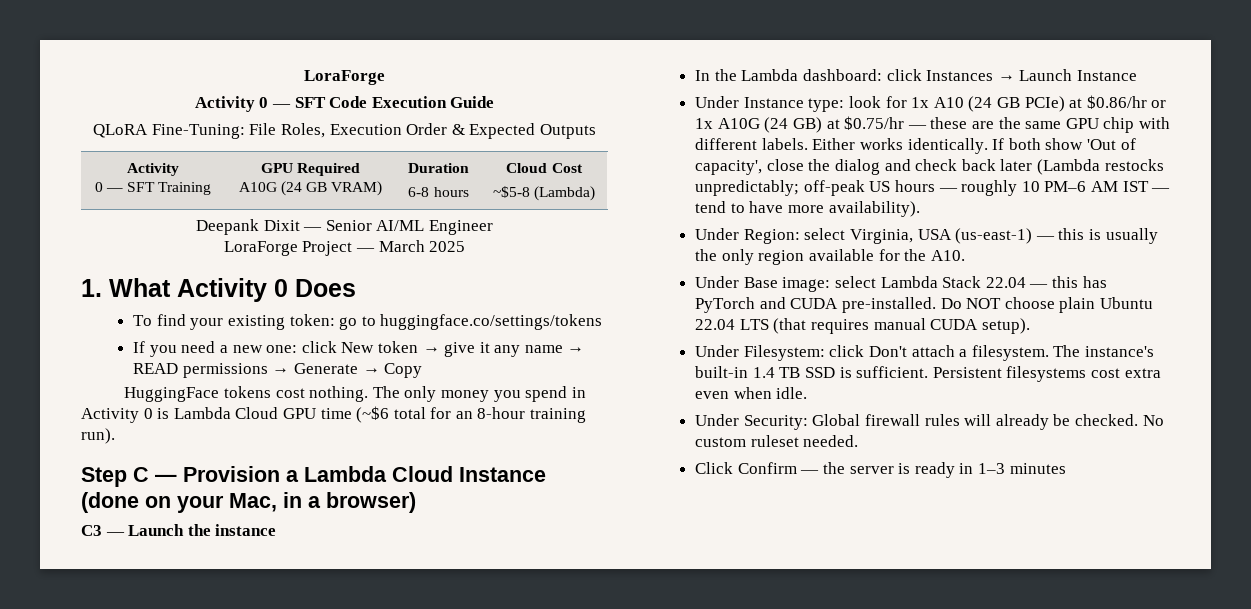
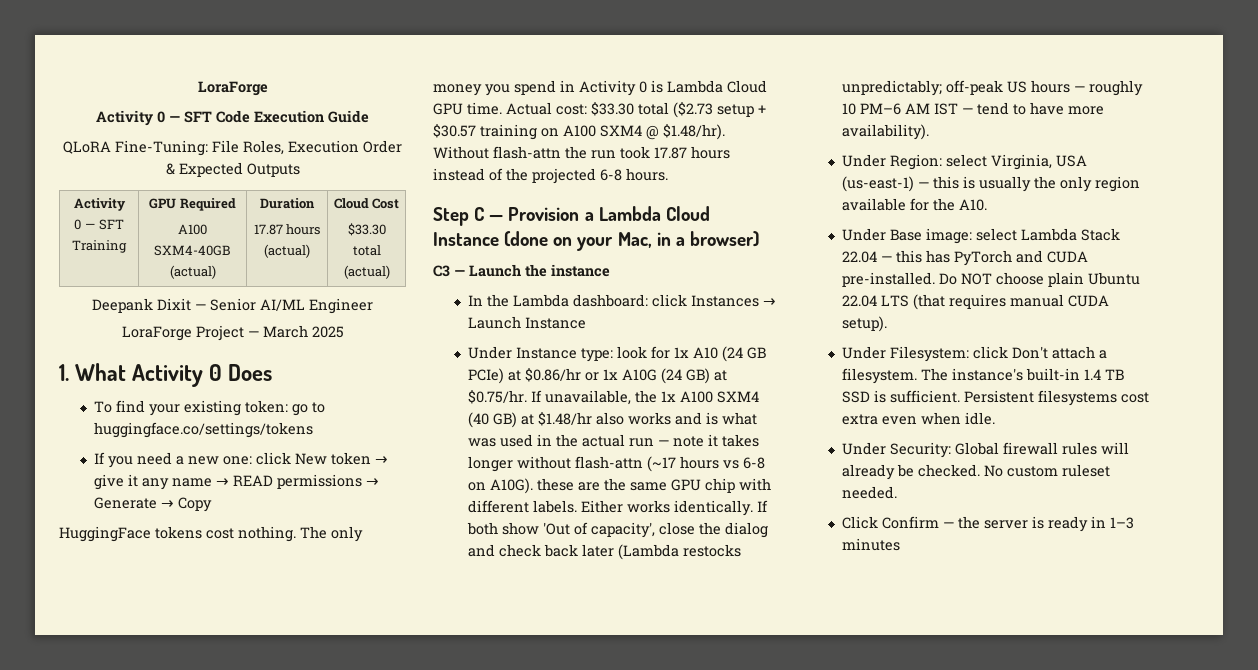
  QLoRA Fine-Tuning: File Roles, Execution Order & Expected Outputs
  Activity
  0 — SFT Training | GPU Required
- A10G (24 GB VRAM) | Duration
- 6-8 hours | Cloud Cost
- ~$5-8 (Lambda)
+ A100 SXM4-40GB (actual) | Duration
+ 17.87 hours (actual) | Cloud Cost
+ $33.30 total (actual)
- The only money you spend in Activity 0 is Lambda Cloud GPU time (~$6 total for an 8-hour training run).
+ The only money you spend in Activity 0 is Lambda Cloud GPU time. Actual cost: $33.30 total ($2.73 setup + $30.57 training on A100 SXM4 @ $1.48/hr). Without flash-attn the run took 17.87 hours instead of the projected 6-8 hours.
- Under Instance type: look for 1x A10 (24 GB PCIe) at $0.86/hr or 1x A10G (24 GB) at $0.75/hr — these are the same GPU chip with different labels.
+ Under Instance type: look for 1x A10 (24 GB PCIe) at $0.86/hr or 1x A10G (24 GB) at $0.75/hr. If unavailable, the 1x A100 SXM4 (40 GB) at $1.48/hr also works and is what was used in the actual run — note it takes longer without flash-attn (~17 hours vs 6-8 on A10G). these are the same GPU chip with different labels.

